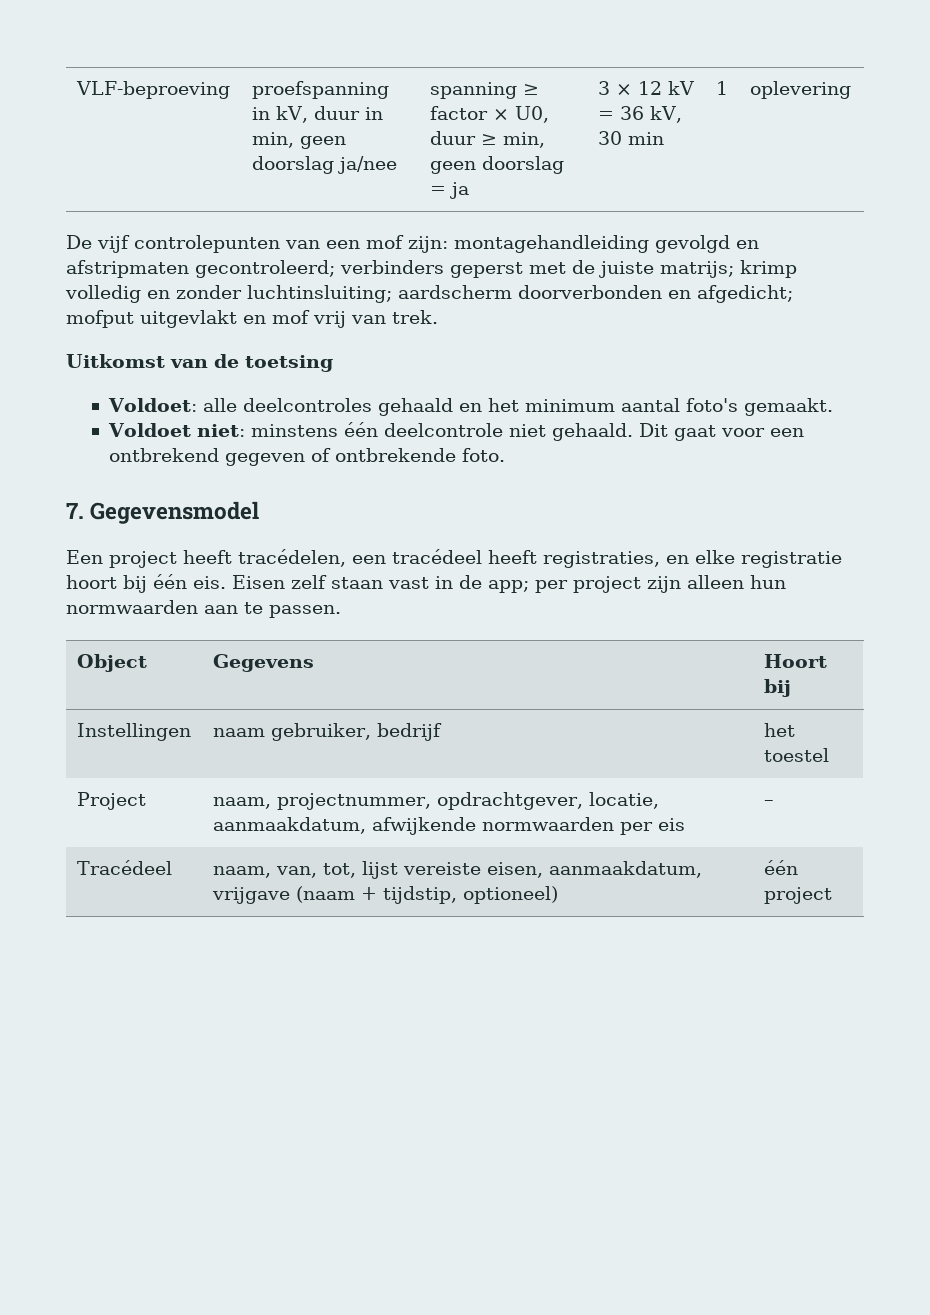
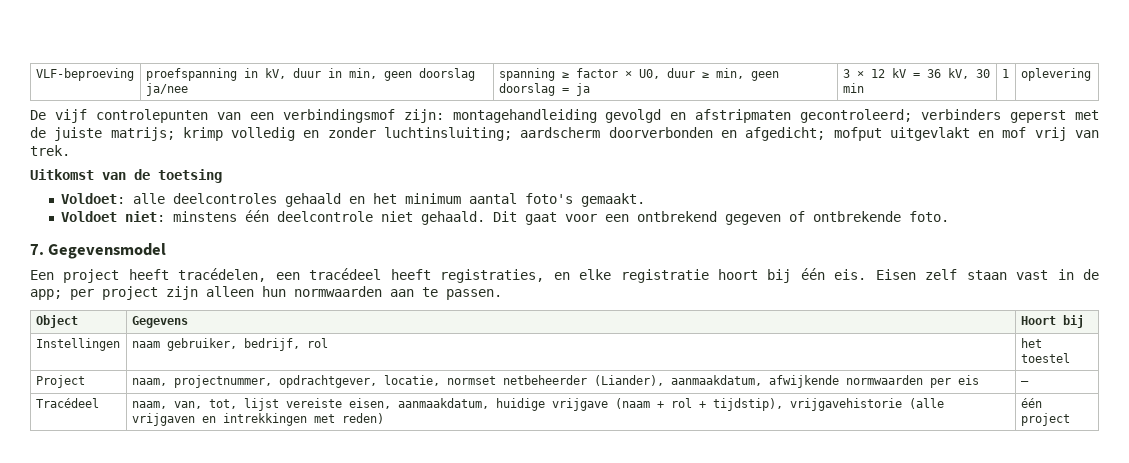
- De vijf controlepunten van een mof zijn: montagehandleiding gevolgd en afstripmaten gecontroleerd; verbinders geperst met de juiste matrijs; krimp volledig en zonder luchtinsluiting; aardscherm doorverbonden en afgedicht; mofput uitgevlakt en mof vrij van trek.
+ De vijf controlepunten van een verbindingsmof zijn: montagehandleiding gevolgd en afstripmaten gecontroleerd; verbinders geperst met de juiste matrijs; krimp volledig en zonder luchtinsluiting; aardscherm doorverbonden en afgedicht; mofput uitgevlakt en mof vrij van trek.
- Instellingen | naam gebruiker, bedrijf | het toestel
+ Instellingen | naam gebruiker, bedrijf, rol | het toestel
- Project | naam, projectnummer, opdrachtgever, locatie, aanmaakdatum, afwijkende normwaarden per eis | –
+ Project | naam, projectnummer, opdrachtgever, locatie, normset netbeheerder (Liander), aanmaakdatum, afwijkende normwaarden per eis | –
- Tracédeel | naam, van, tot, lijst vereiste eisen, aanmaakdatum, vrijgave (naam + tijdstip, optioneel) | één project
+ Tracédeel | naam, van, tot, lijst vereiste eisen, aanmaakdatum, huidige vrijgave (naam + rol + tijdstip), vrijgavehistorie (alle vrijgaven en intrekkingen met reden) | één project

